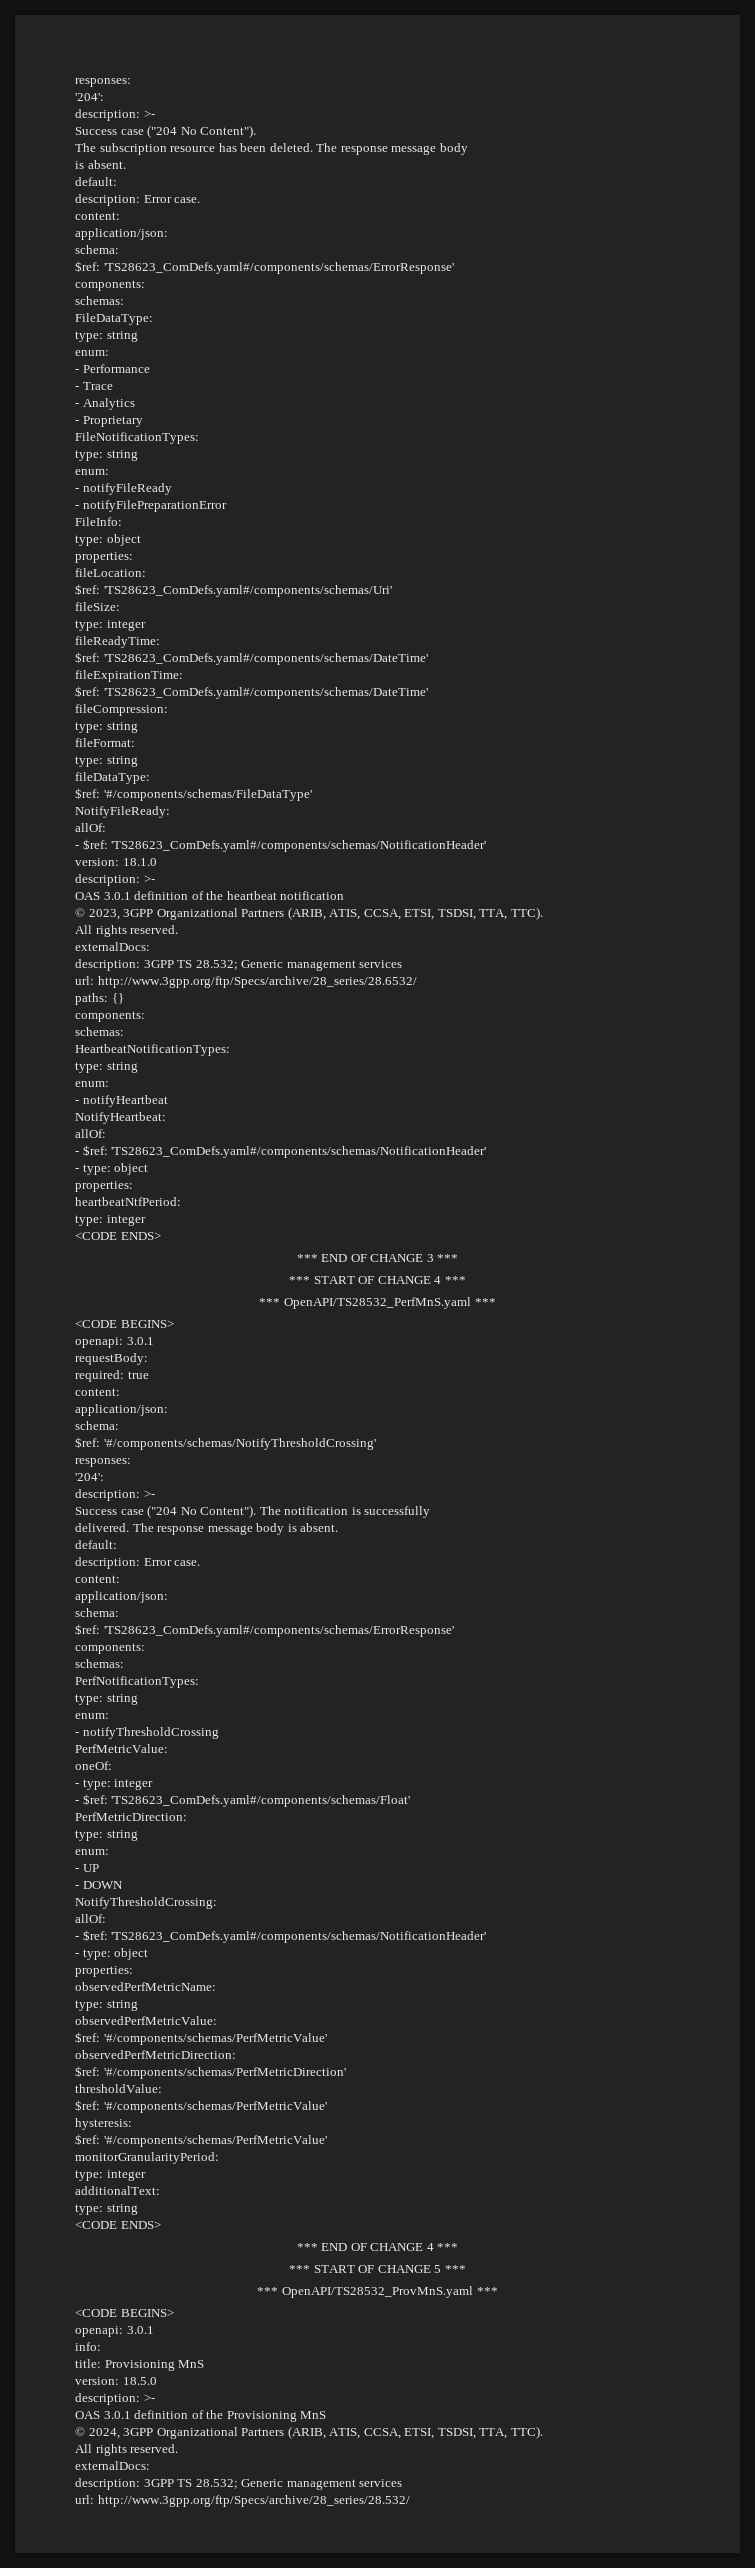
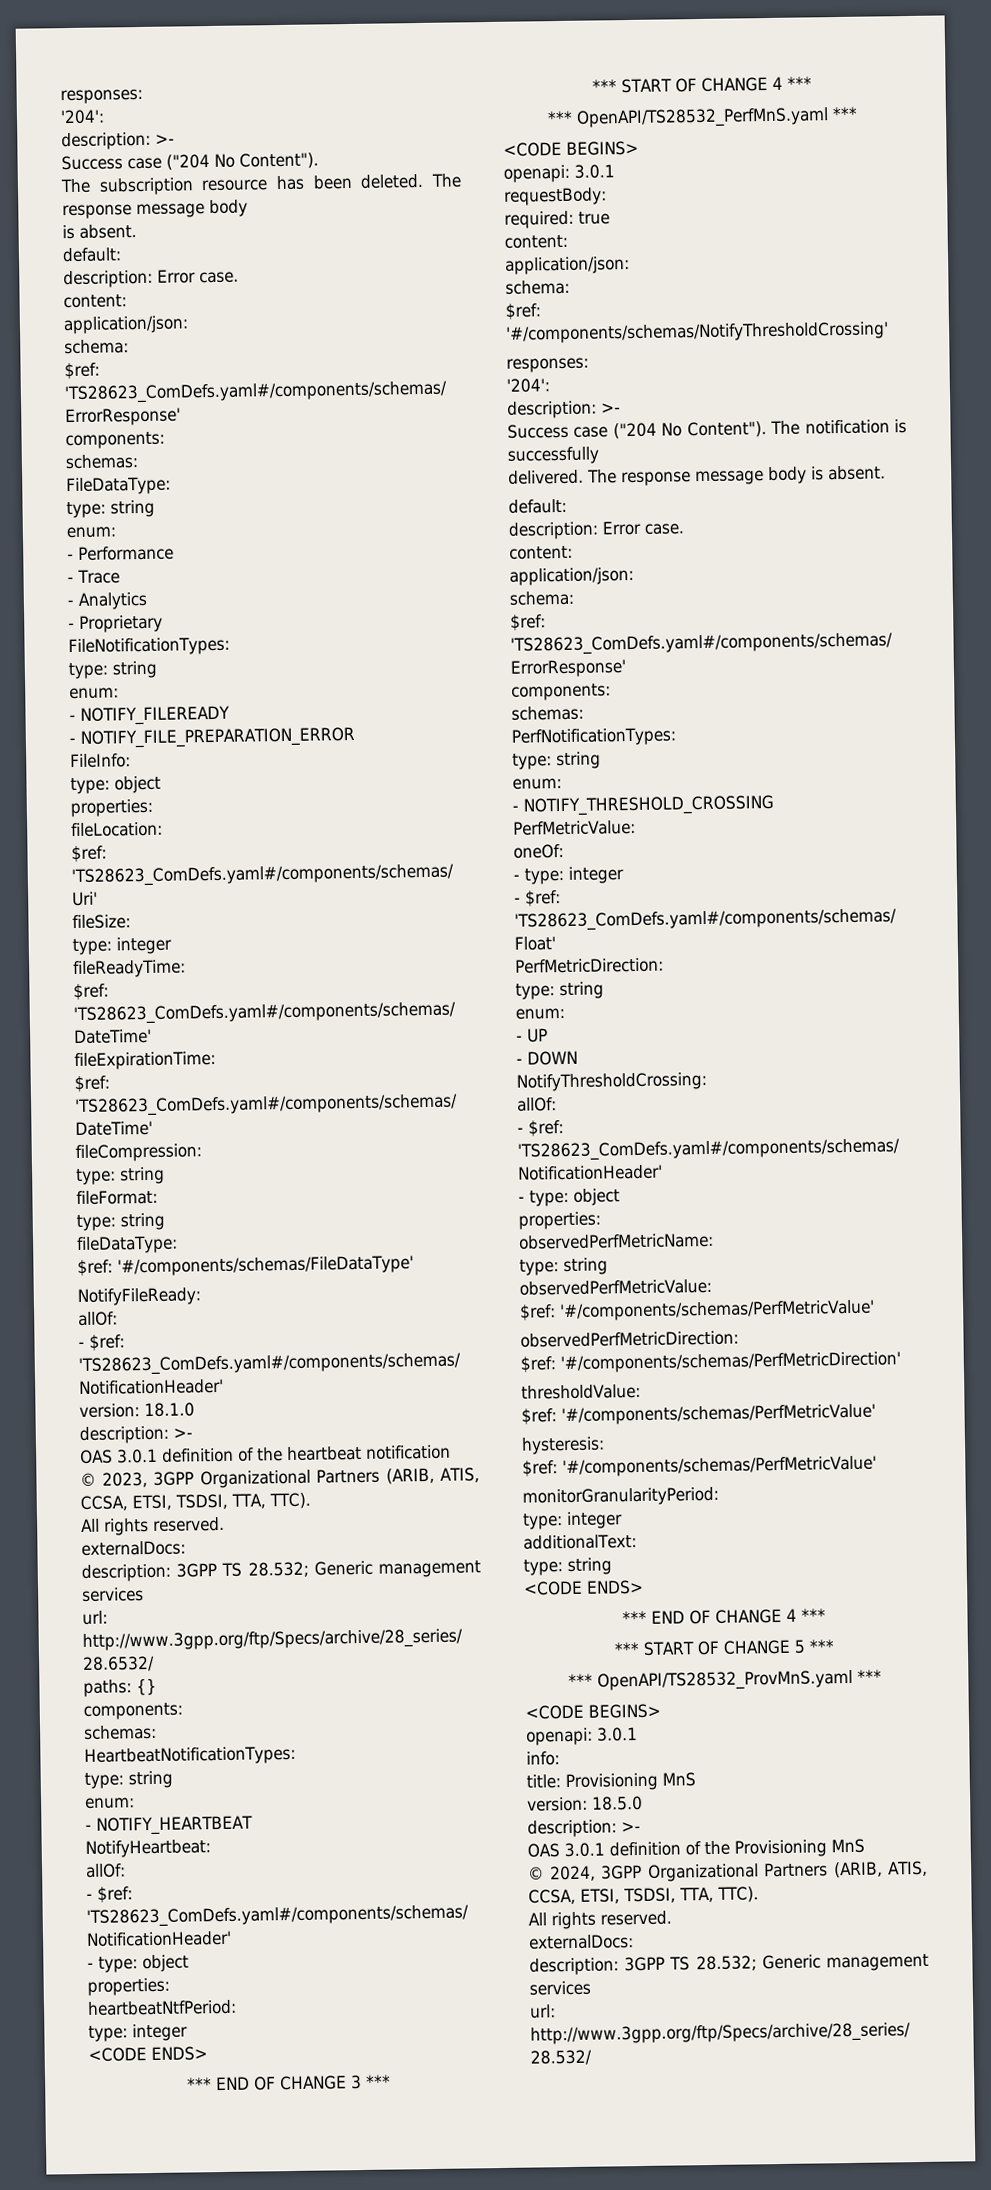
- - notifyFileReady
- - notifyFilePreparationError
+ - NOTIFY_FILEREADY
+ - NOTIFY_FILE_PREPARATION_ERROR
- - notifyHeartbeat
+ - NOTIFY_HEARTBEAT
- - notifyThresholdCrossing
+ - NOTIFY_THRESHOLD_CROSSING

